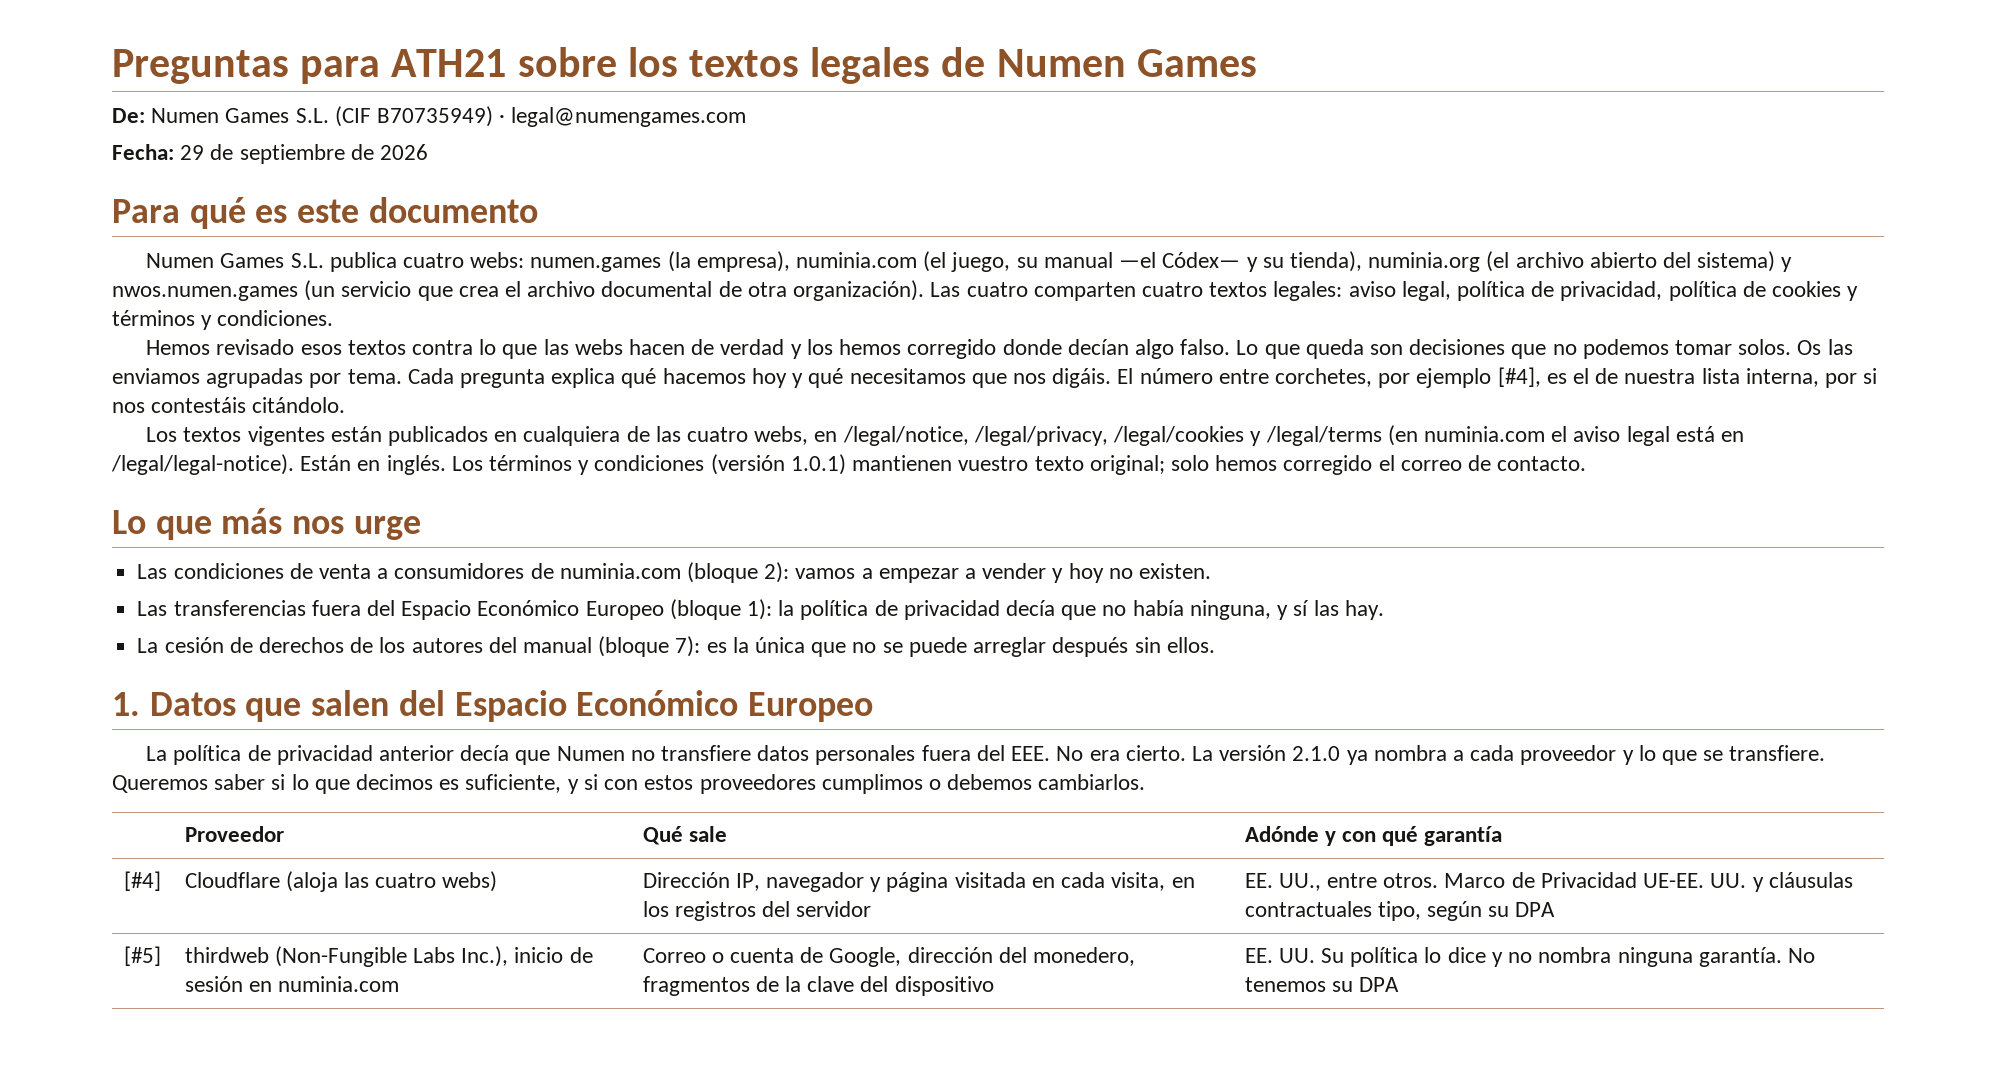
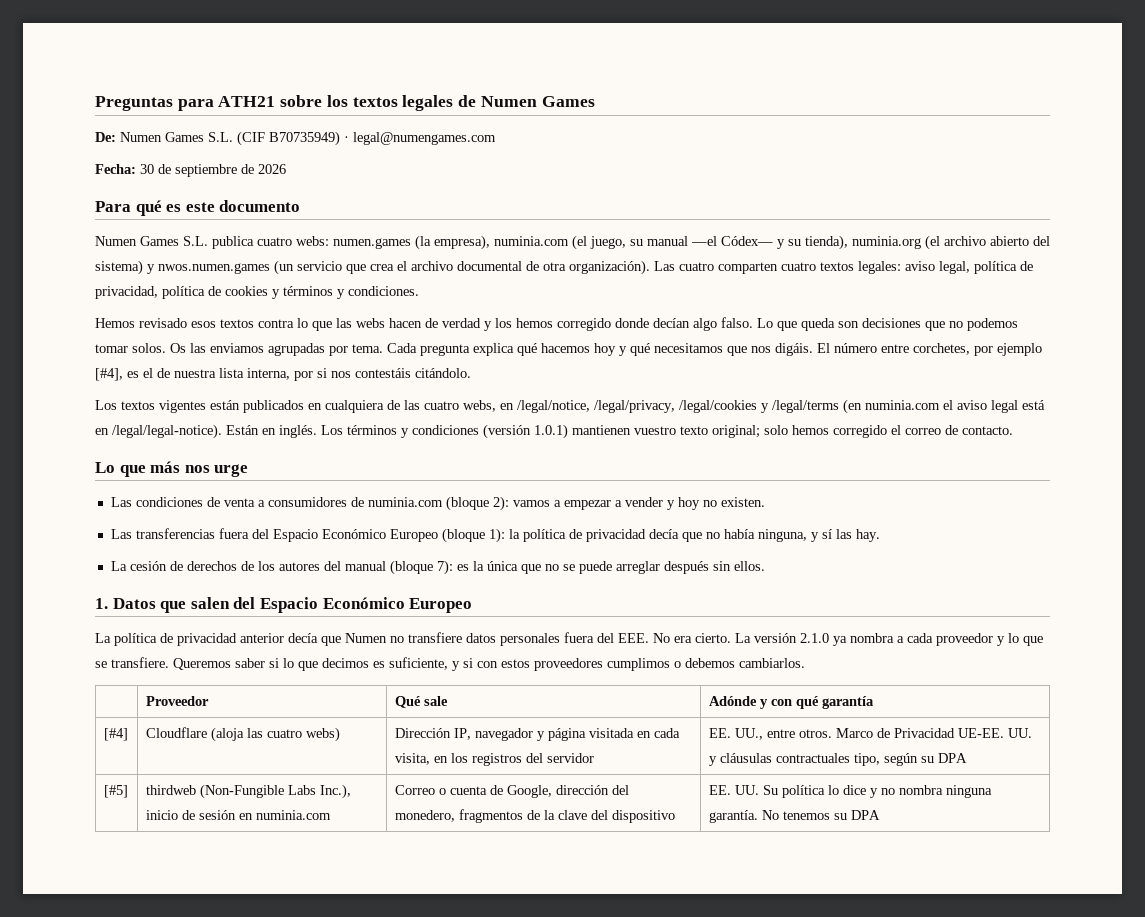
- Fecha: 29 de septiembre de 2026
+ Fecha: 30 de septiembre de 2026

